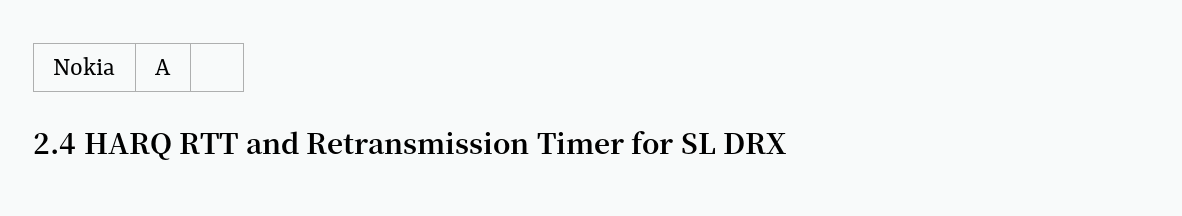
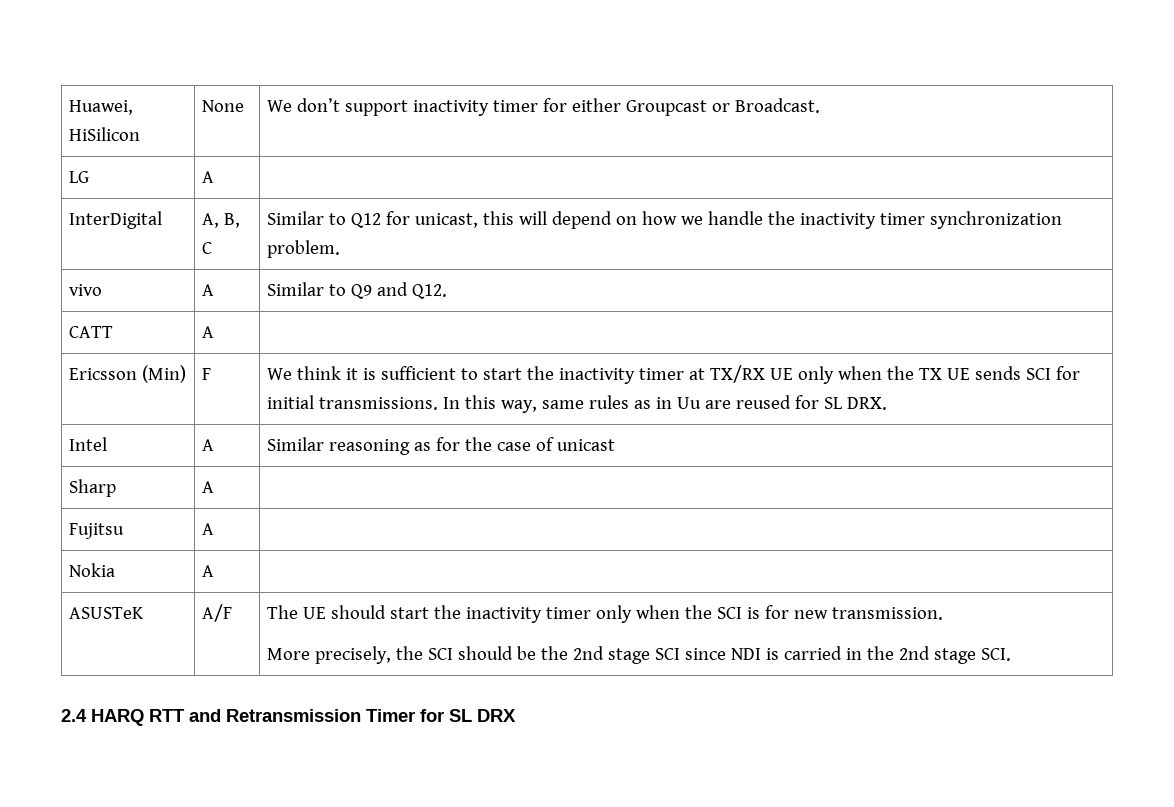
+ Huawei, HiSilicon | None | We don’t support inactivity timer for either Groupcast or Broadcast.
+ LG | A |
+ InterDigital | A, B, C | Similar to Q12 for unicast, this will depend on how we handle the inactivity timer synchronization problem.
+ vivo | A | Similar to Q9 and Q12.
+ CATT | A |
+ Ericsson (Min) | F | We think it is sufficient to start the inactivity timer at TX/RX UE only when the TX UE sends SCI for initial transmissions. In this way, same rules as in Uu are reused for SL DRX.
+ Intel | A | Similar reasoning as for the case of unicast
+ Sharp | A |
+ Fujitsu | A |
  Nokia | A |
+ ASUSTeK | A/F | The UE should start the inactivity timer only when the SCI is for new transmission.
+ More precisely, the SCI should be the 2nd stage SCI since NDI is carried in the 2nd stage SCI.

